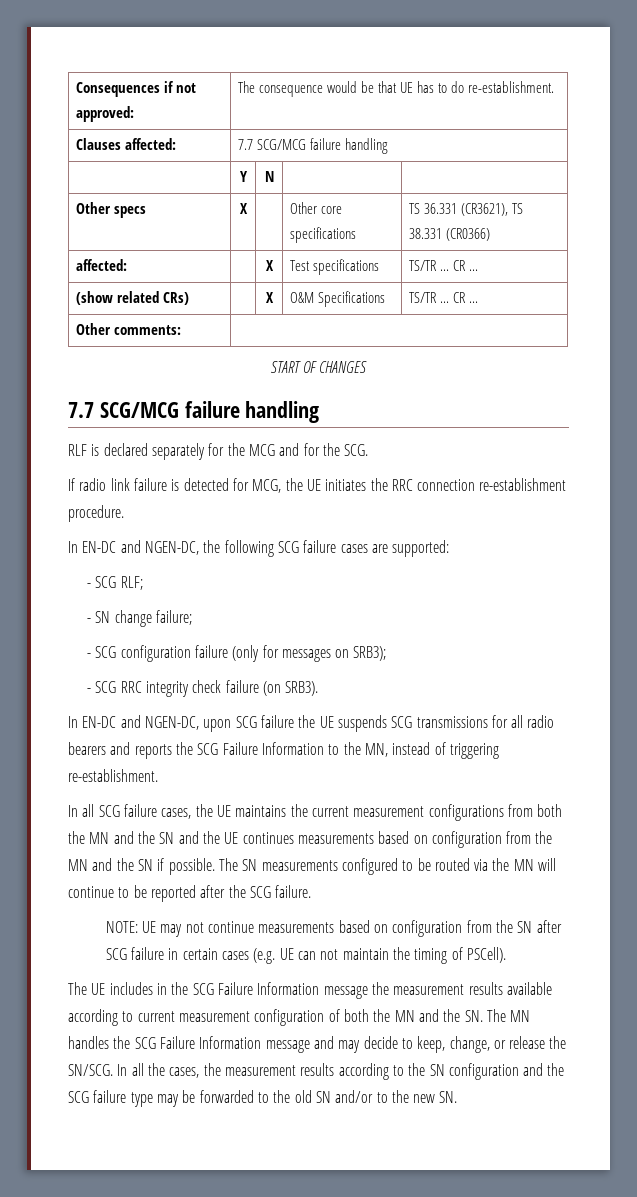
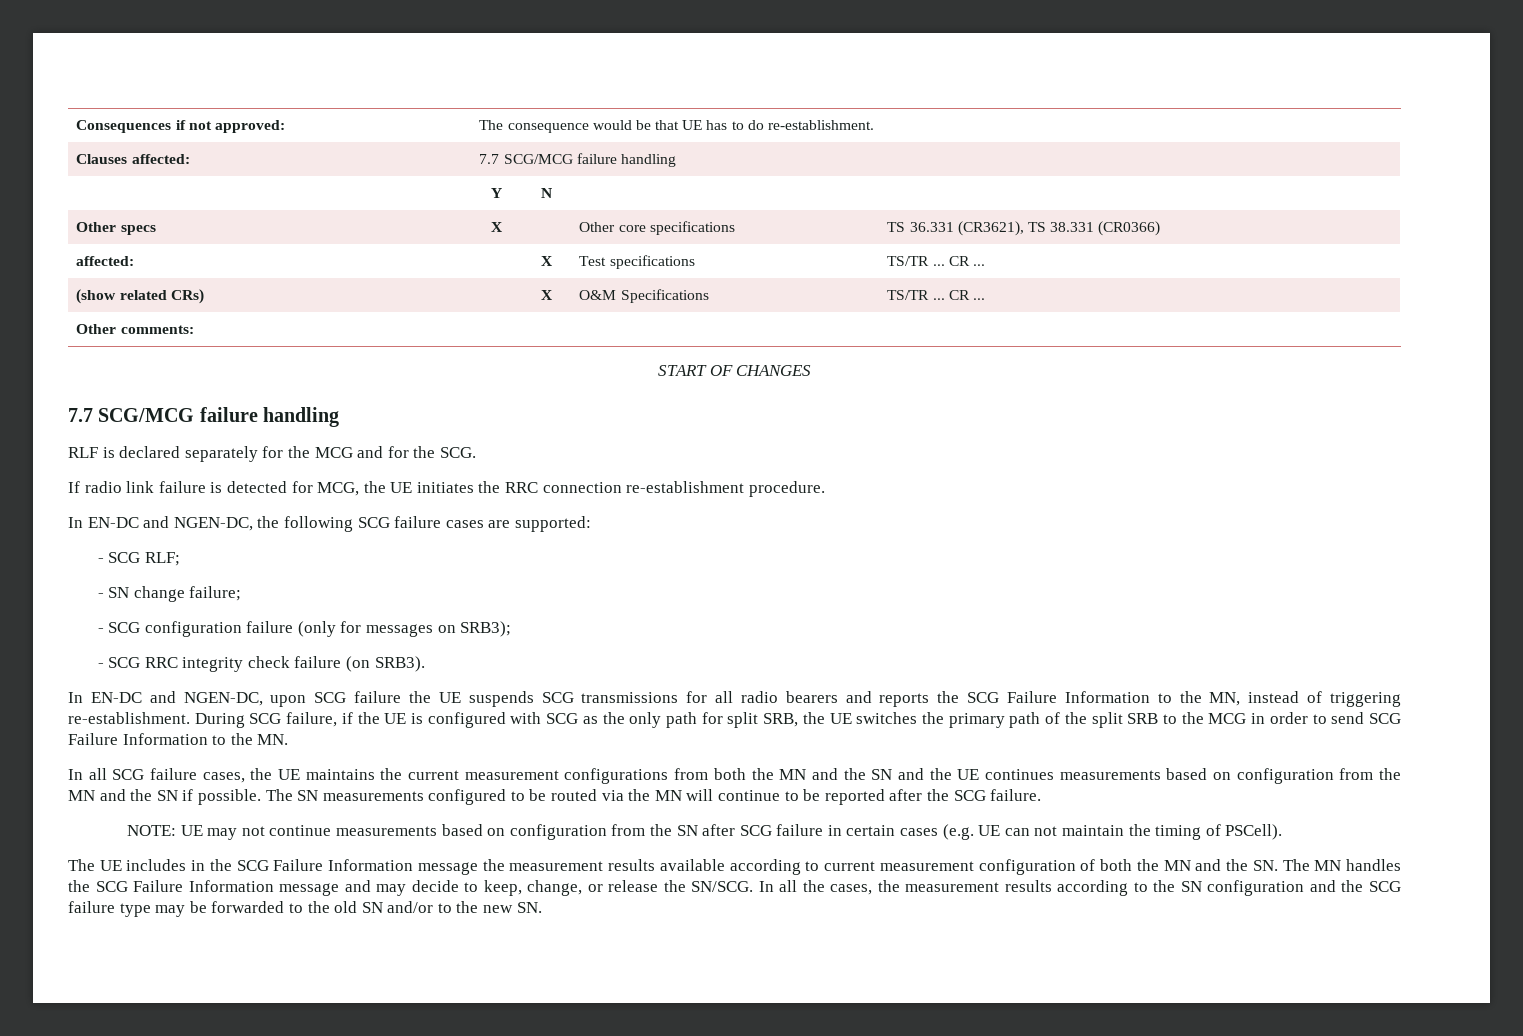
+ During SCG failure, if the UE is configured with SCG as the only path for split SRB, the UE switches the primary path of the split SRB to the MCG in order to send SCG Failure Information to the MN.

